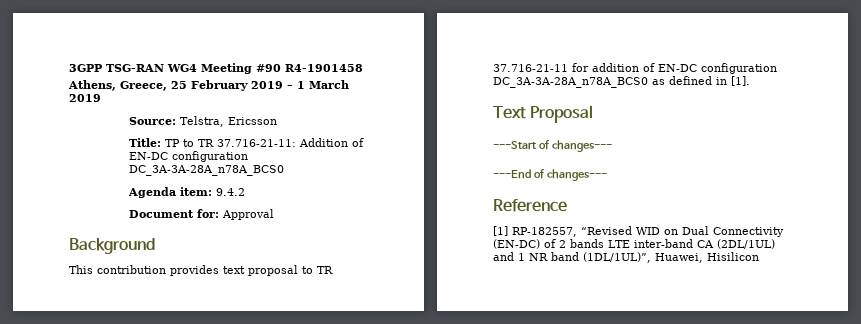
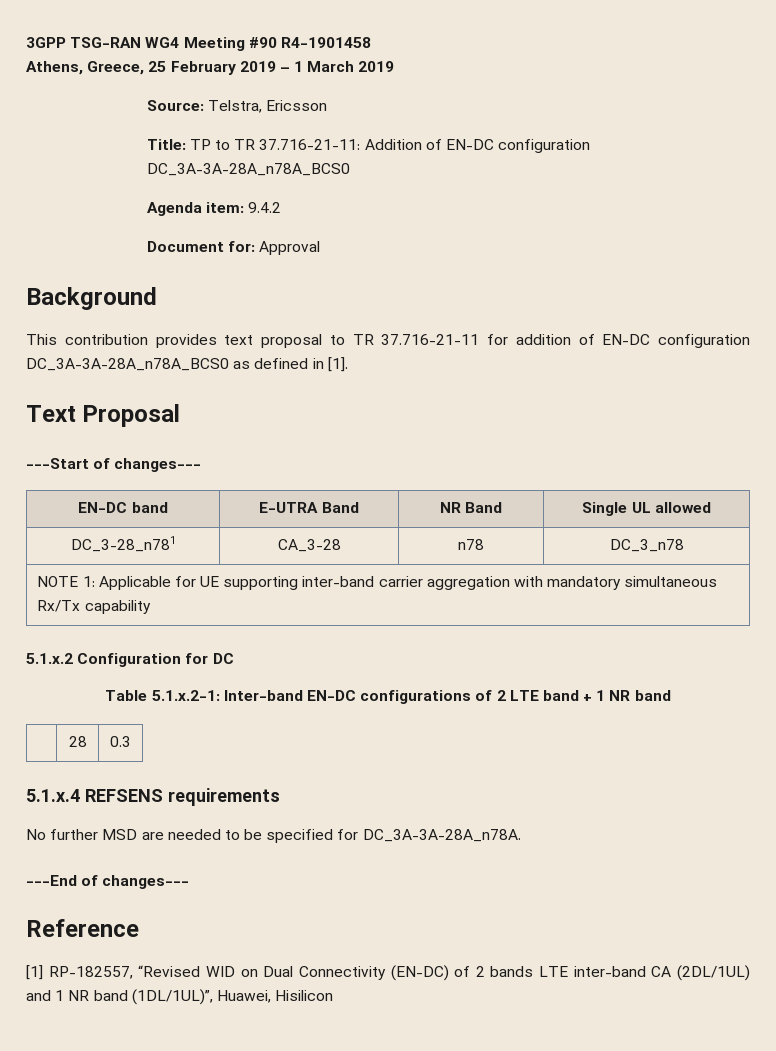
+ EN-DC band | E-UTRA Band | NR Band | Single UL allowed
+ DC_3-28_n781 | CA_3-28 | n78 | DC_3_n78
+ NOTE 1: Applicable for UE supporting inter-band carrier aggregation with mandatory simultaneous Rx/Tx capability
+ 5.1.x.2 Configuration for DC
+ Table 5.1.x.2-1: Inter-band EN-DC configurations of 2 LTE band + 1 NR band
+ | 28 | 0.3
+ 5.1.x.4 REFSENS requirements
+ No further MSD are needed to be specified for DC_3A-3A-28A_n78A.

